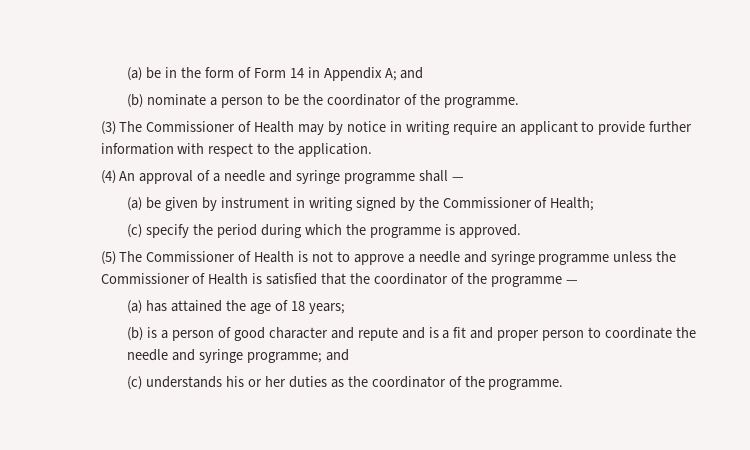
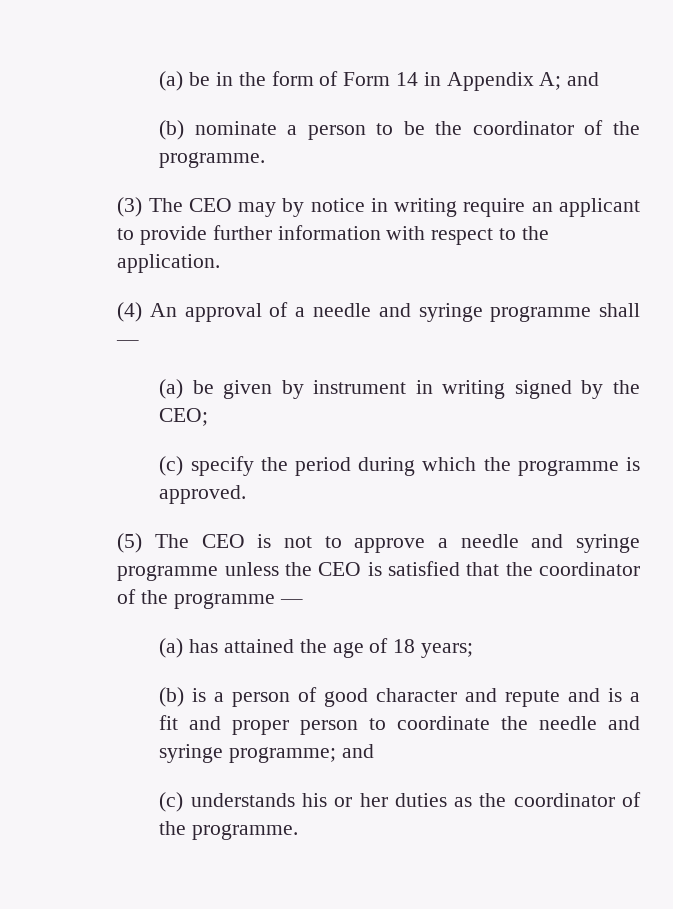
- (3) The Commissioner of Health may by notice in writing require an applicant to provide further information with respect to the application.
+ (3) The CEO may by notice in writing require an applicant to provide further information with respect to the application.
- (a) be given by instrument in writing signed by the Commissioner of Health;
+ (a) be given by instrument in writing signed by the CEO;
- (5) The Commissioner of Health is not to approve a needle and syringe programme unless the Commissioner of Health is satisfied that the coordinator of the programme —
+ (5) The CEO is not to approve a needle and syringe programme unless the CEO is satisfied that the coordinator of the programme —

